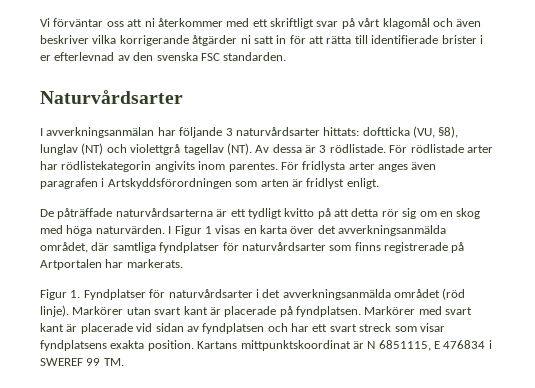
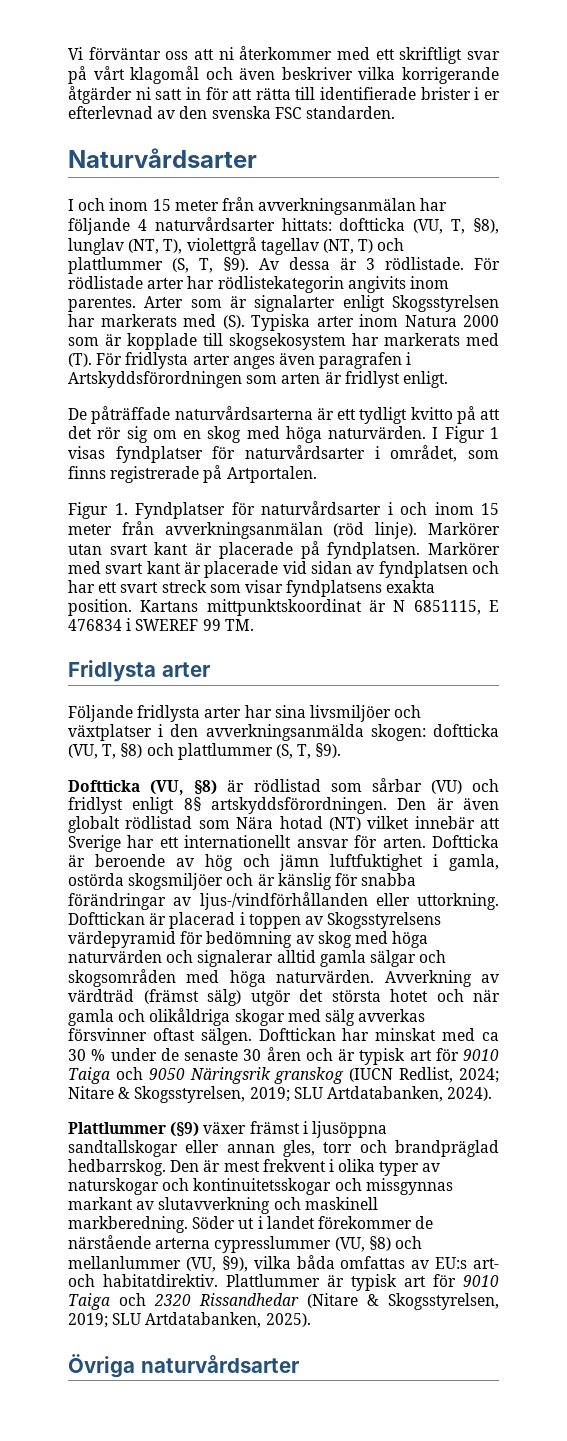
- I avverkningsanmälan har följande 3 naturvårdsarter hittats: doftticka (VU, §8), lunglav (NT) och violettgrå tagellav (NT). Av dessa är 3 rödlistade.
+ I och inom 15 meter från avverkningsanmälan har följande 4 naturvårdsarter hittats: doftticka (VU, T, §8), lunglav (NT, T), violettgrå tagellav (NT, T) och plattlummer (S, T, §9). Av dessa är 3 rödlistade.
- För fridlysta arter anges även paragrafen i Artskyddsförordningen som arten är fridlyst enligt.
+ Arter som är signalarter enligt Skogsstyrelsen har markerats med (S). Typiska arter inom Natura 2000 som är kopplade till skogsekosystem har markerats med (T). För fridlysta arter anges även paragrafen i Artskyddsförordningen som arten är fridlyst enligt.
- De påträffade naturvårdsarterna är ett tydligt kvitto på att detta rör sig om en skog med höga naturvärden.
+ De påträffade naturvårdsarterna är ett tydligt kvitto på att det rör sig om en skog med höga naturvärden.
- I Figur 1 visas en karta över det avverkningsanmälda området, där samtliga fyndplatser för naturvårdsarter som finns registrerade på Artportalen har markerats.
+ I Figur 1 visas fyndplatser för naturvårdsarter i området, som finns registrerade på Artportalen.
- Figur 1. Fyndplatser för naturvårdsarter i det avverkningsanmälda området (röd linje).
+ Figur 1. Fyndplatser för naturvårdsarter i och inom 15 meter från avverkningsanmälan (röd linje).
+ Fridlysta arter
+ Följande fridlysta arter har sina livsmiljöer och växtplatser i den avverkningsanmälda skogen: doftticka (VU, T, §8) och plattlummer (S, T, §9).
+ Doftticka (VU, §8) är rödlistad som sårbar (VU) och fridlyst enligt 8§ artskyddsförordningen. Den är även globalt rödlistad som Nära hotad (NT) vilket innebär att Sverige har ett internationellt ansvar för arten. Doftticka är beroende av hög och jämn luftfuktighet i gamla, ostörda skogsmiljöer och är känslig för snabba förändringar av ljus-/vindförhållanden eller uttorkning. Dofttickan är placerad i toppen av Skogsstyrelsens värdepyramid för bedömning av skog med höga naturvärden och signalerar alltid gamla sälgar och skogsområden med höga naturvärden. Avverkning av värdträd (främst sälg) utgör det största hotet och när gamla och olikåldriga skogar med sälg avverkas försvinner oftast sälgen. Dofttickan har minskat med ca 30 % under de senaste 30 åren och är typisk art för 9010 Taiga och 9050 Näringsrik granskog (IUCN Redlist, 2024; Nitare & Skogsstyrelsen, 2019; SLU Artdatabanken, 2024).
+ Plattlummer (§9) växer främst i ljusöppna sandtallskogar eller annan gles, torr och brandpräglad hedbarrskog. Den är mest frekvent i olika typer av naturskogar och kontinuitetsskogar och missgynnas markant av slutavverkning och maskinell markberedning. Söder ut i landet förekommer de närstående arterna cypresslummer (VU, §8) och mellanlummer (VU, §9), vilka båda omfattas av EU:s art- och habitatdirektiv. Plattlummer är typisk art för 9010 Taiga och 2320 Rissandhedar (Nitare & Skogsstyrelsen, 2019; SLU Artdatabanken, 2025).
+ Övriga naturvårdsarter

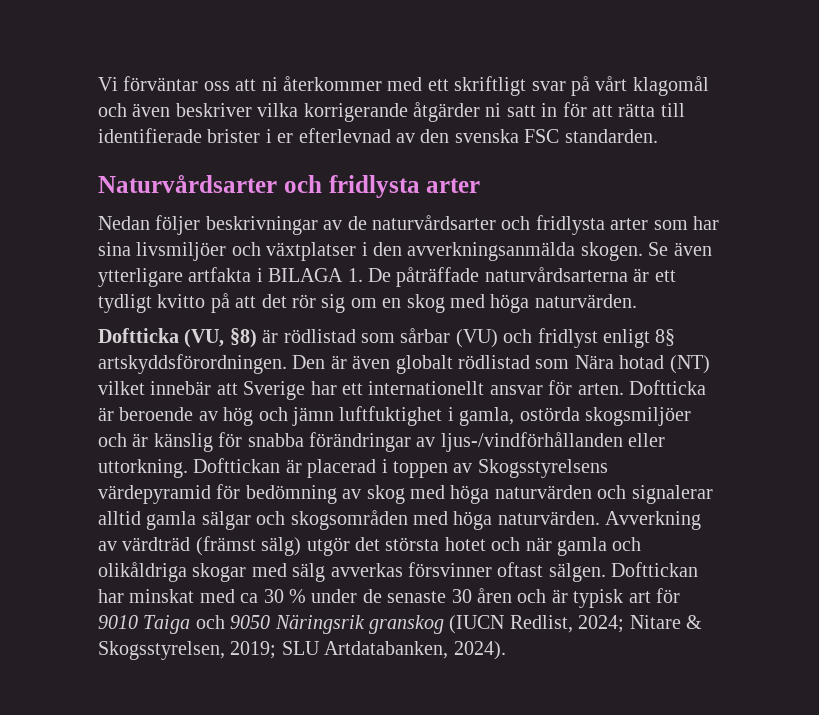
- Naturvårdsarter
- I och inom 15 meter från avverkningsanmälan har följande 4 naturvårdsarter hittats: doftticka (VU, T, §8), lunglav (NT, T), violettgrå tagellav (NT, T) och plattlummer (S, T, §9). Av dessa är 3 rödlistade. För rödlistade arter har rödlistekategorin angivits inom parentes. Arter som är signalarter enligt Skogsstyrelsen har markerats med (S). Typiska arter inom Natura 2000 som är kopplade till skogsekosystem har markerats med (T). För fridlysta arter anges även paragrafen i Artskyddsförordningen som arten är fridlyst enligt.
- De påträffade naturvårdsarterna är ett tydligt kvitto på att det rör sig om en skog med höga naturvärden. I Figur 1 visas fyndplatser för naturvårdsarter i området, som finns registrerade på Artportalen.
- Figur 1. Fyndplatser för naturvårdsarter i och inom 15 meter från avverkningsanmälan (röd linje). Markörer utan svart kant är placerade på fyndplatsen. Markörer med svart kant är placerade vid sidan av fyndplatsen och har ett svart streck som visar fyndplatsens exakta position. Kartans mittpunktskoordinat är N 6851115, E 476834 i SWEREF 99 TM.
- Fridlysta arter
- Följande fridlysta arter har sina livsmiljöer och växtplatser i den avverkningsanmälda skogen: doftticka (VU, T, §8) och plattlummer (S, T, §9).
+ Naturvårdsarter och fridlysta arter
+ Nedan följer beskrivningar av de naturvårdsarter och fridlysta arter som har sina livsmiljöer och växtplatser i den avverkningsanmälda skogen. Se även ytterligare artfakta i BILAGA 1. De påträffade naturvårdsarterna är ett tydligt kvitto på att det rör sig om en skog med höga naturvärden.
- Plattlummer (§9) växer främst i ljusöppna sandtallskogar eller annan gles, torr och brandpräglad hedbarrskog. Den är mest frekvent i olika typer av naturskogar och kontinuitetsskogar och missgynnas markant av slutavverkning och maskinell markberedning. Söder ut i landet förekommer de närstående arterna cypresslummer (VU, §8) och mellanlummer (VU, §9), vilka båda omfattas av EU:s art- och habitatdirektiv. Plattlummer är typisk art för 9010 Taiga och 2320 Rissandhedar (Nitare & Skogsstyrelsen, 2019; SLU Artdatabanken, 2025).
- Övriga naturvårdsarter

